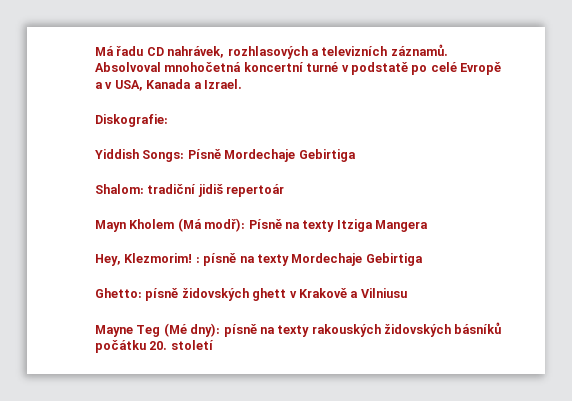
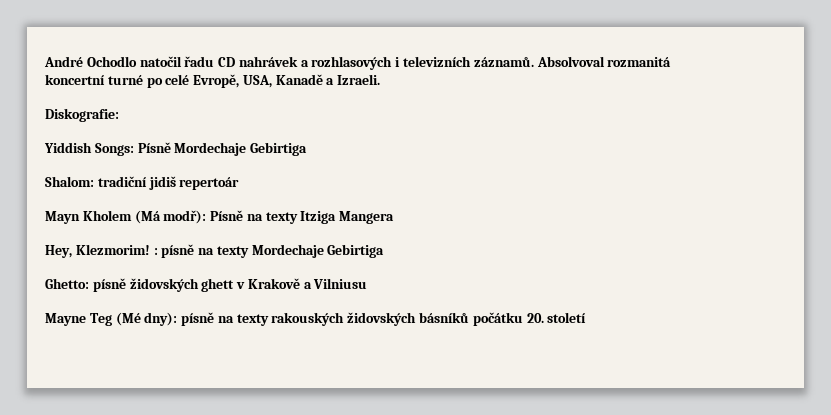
- Má řadu CD nahrávek, rozhlasových a televizních záznamů.
+ André Ochodlo natočil řadu CD nahrávek a rozhlasových i televizních záznamů.
- Absolvoval mnohočetná koncertní turné v podstatě po celé Evropě a v USA, Kanada a Izrael.
+ Absolvoval rozmanitá koncertní turné po celé Evropě, USA, Kanadě a Izraeli.

